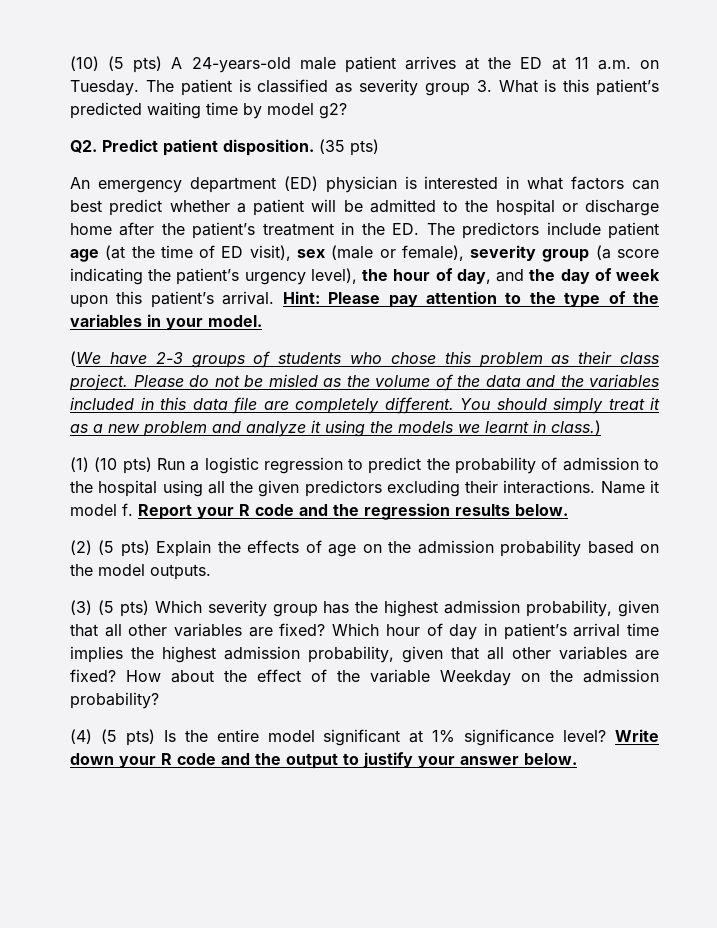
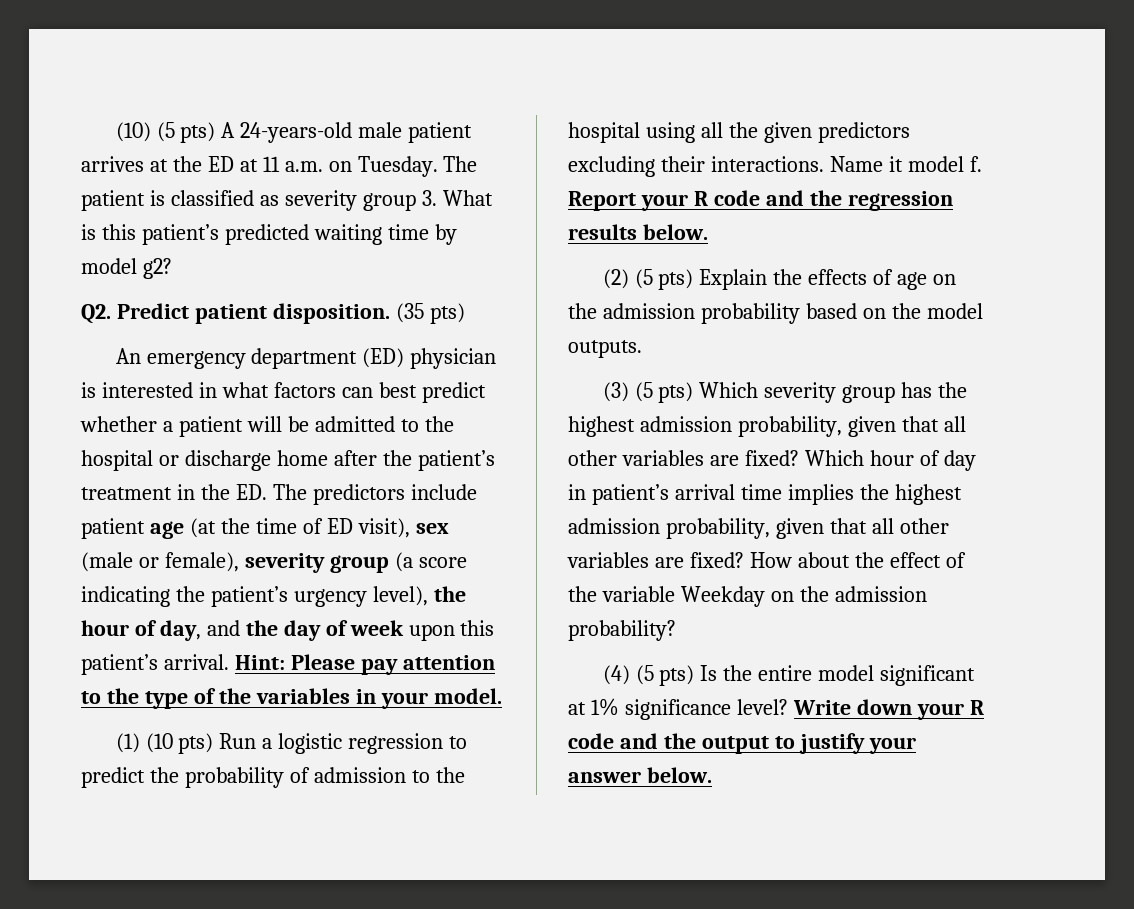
- (We have 2-3 groups of students who chose this problem as their class project. Please do not be misled as the volume of the data and the variables included in this data file are completely different. You should simply treat it as a new problem and analyze it using the models we learnt in class.)

